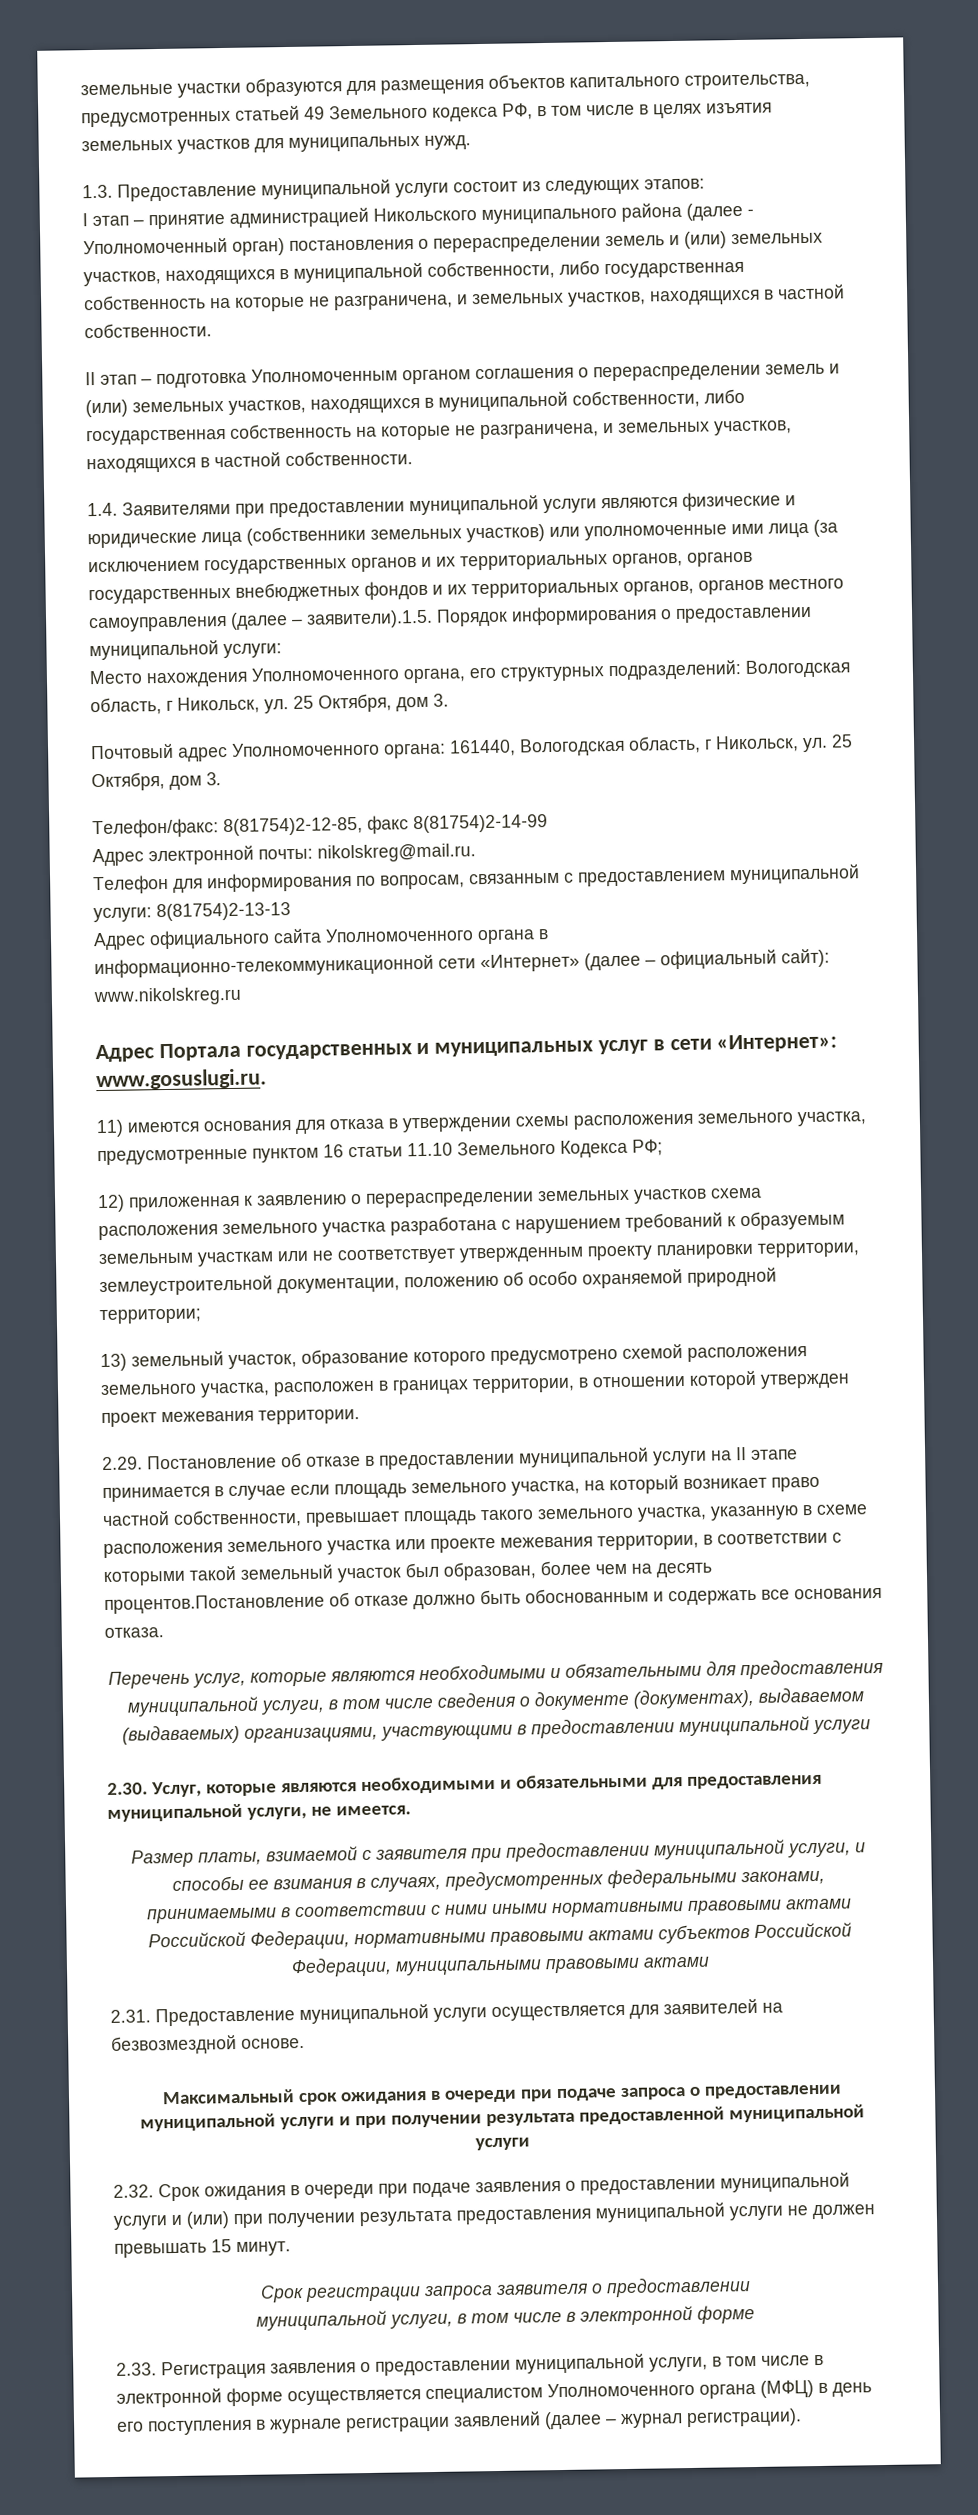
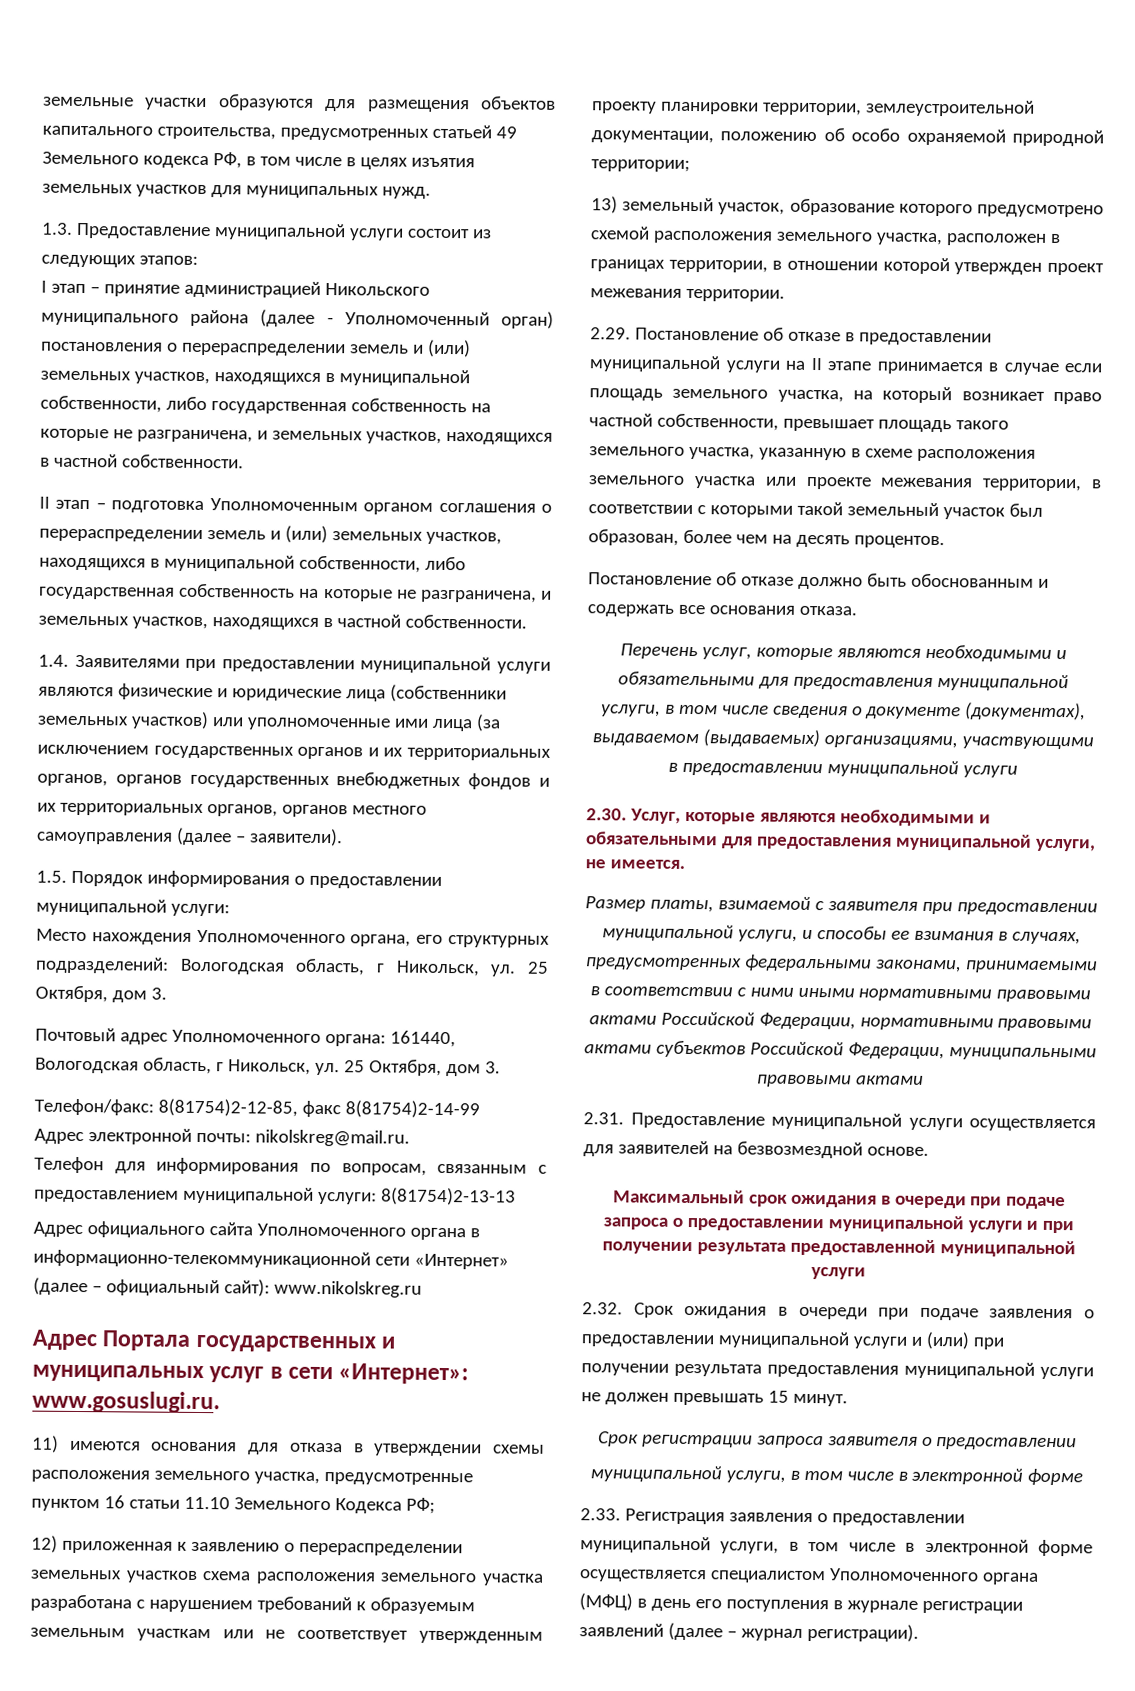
- 1.4. Заявителями при предоставлении муниципальной услуги являются физические и юридические лица (собственники земельных участков) или уполномоченные ими лица (за исключением государственных органов и их территориальных органов, органов государственных внебюджетных фондов и их территориальных органов, органов местного самоуправления (далее – заявители).1.5. Порядок информирования о предоставлении муниципальной услуги:
+ 1.4. Заявителями при предоставлении муниципальной услуги являются физические и юридические лица (собственники земельных участков) или уполномоченные ими лица (за исключением государственных органов и их территориальных органов, органов государственных внебюджетных фондов и их территориальных органов, органов местного самоуправления (далее – заявители).
+ 1.5. Порядок информирования о предоставлении муниципальной услуги:
- 2.29. Постановление об отказе в предоставлении муниципальной услуги на II этапе принимается в случае если площадь земельного участка, на который возникает право частной собственности, превышает площадь такого земельного участка, указанную в схеме расположения земельного участка или проекте межевания территории, в соответствии с которыми такой земельный участок был образован, более чем на десять процентов.Постановление об отказе должно быть обоснованным и содержать все основания отказа.
+ 2.29. Постановление об отказе в предоставлении муниципальной услуги на II этапе принимается в случае если площадь земельного участка, на который возникает право частной собственности, превышает площадь такого земельного участка, указанную в схеме расположения земельного участка или проекте межевания территории, в соответствии с которыми такой земельный участок был образован, более чем на десять процентов.
+ Постановление об отказе должно быть обоснованным и содержать все основания отказа.

